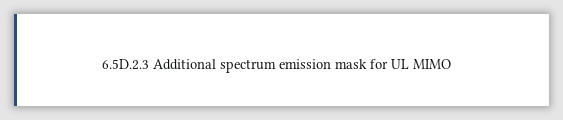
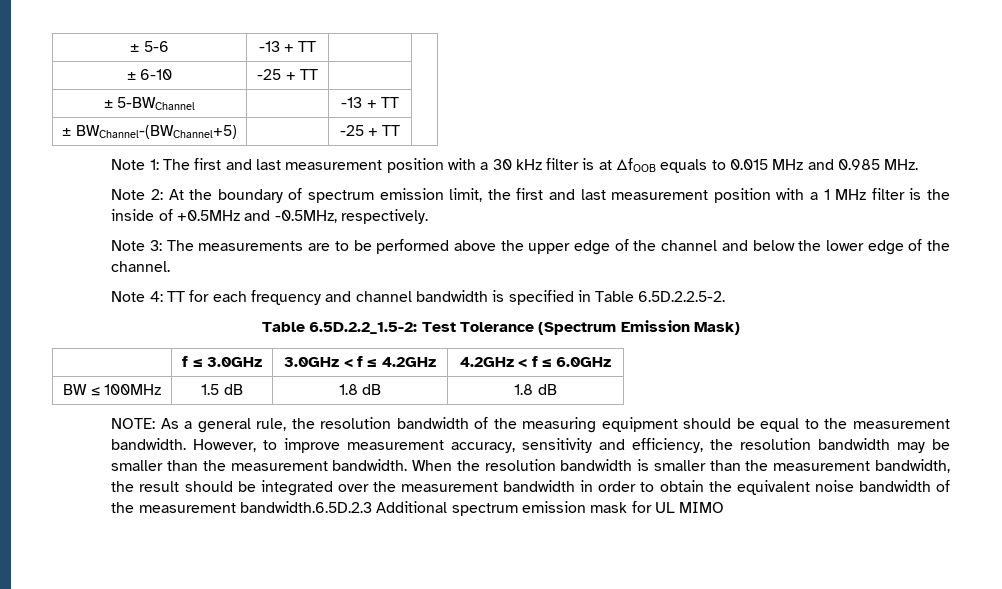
- 6.5D.2.3 Additional spectrum emission mask for UL MIMO
+ ± 5-6 | -13 + TT | |
+ ± 6-10 | -25 + TT | |
+ ± 5-BWChannel | | -13 + TT |
+ ± BWChannel-(BWChannel+5) | | -25 + TT |
+ Note 1: The first and last measurement position with a 30 kHz filter is at ΔfOOB equals to 0.015 MHz and 0.985 MHz.
+ Note 2: At the boundary of spectrum emission limit, the first and last measurement position with a 1 MHz filter is the inside of +0.5MHz and -0.5MHz, respectively.
+ Note 3: The measurements are to be performed above the upper edge of the channel and below the lower edge of the channel.
+ Note 4: TT for each frequency and channel bandwidth is specified in Table 6.5D.2.2.5-2.
+ Table 6.5D.2.2_1.5-2: Test Tolerance (Spectrum Emission Mask)
+ | f ≤ 3.0GHz | 3.0GHz < f ≤ 4.2GHz | 4.2GHz < f ≤ 6.0GHz
+ BW ≤ 100MHz | 1.5 dB | 1.8 dB | 1.8 dB
+ NOTE: As a general rule, the resolution bandwidth of the measuring equipment should be equal to the measurement bandwidth. However, to improve measurement accuracy, sensitivity and efficiency, the resolution bandwidth may be smaller than the measurement bandwidth. When the resolution bandwidth is smaller than the measurement bandwidth, the result should be integrated over the measurement bandwidth in order to obtain the equivalent noise bandwidth of the measurement bandwidth.6.5D.2.3 Additional spectrum emission mask for UL MIMO

